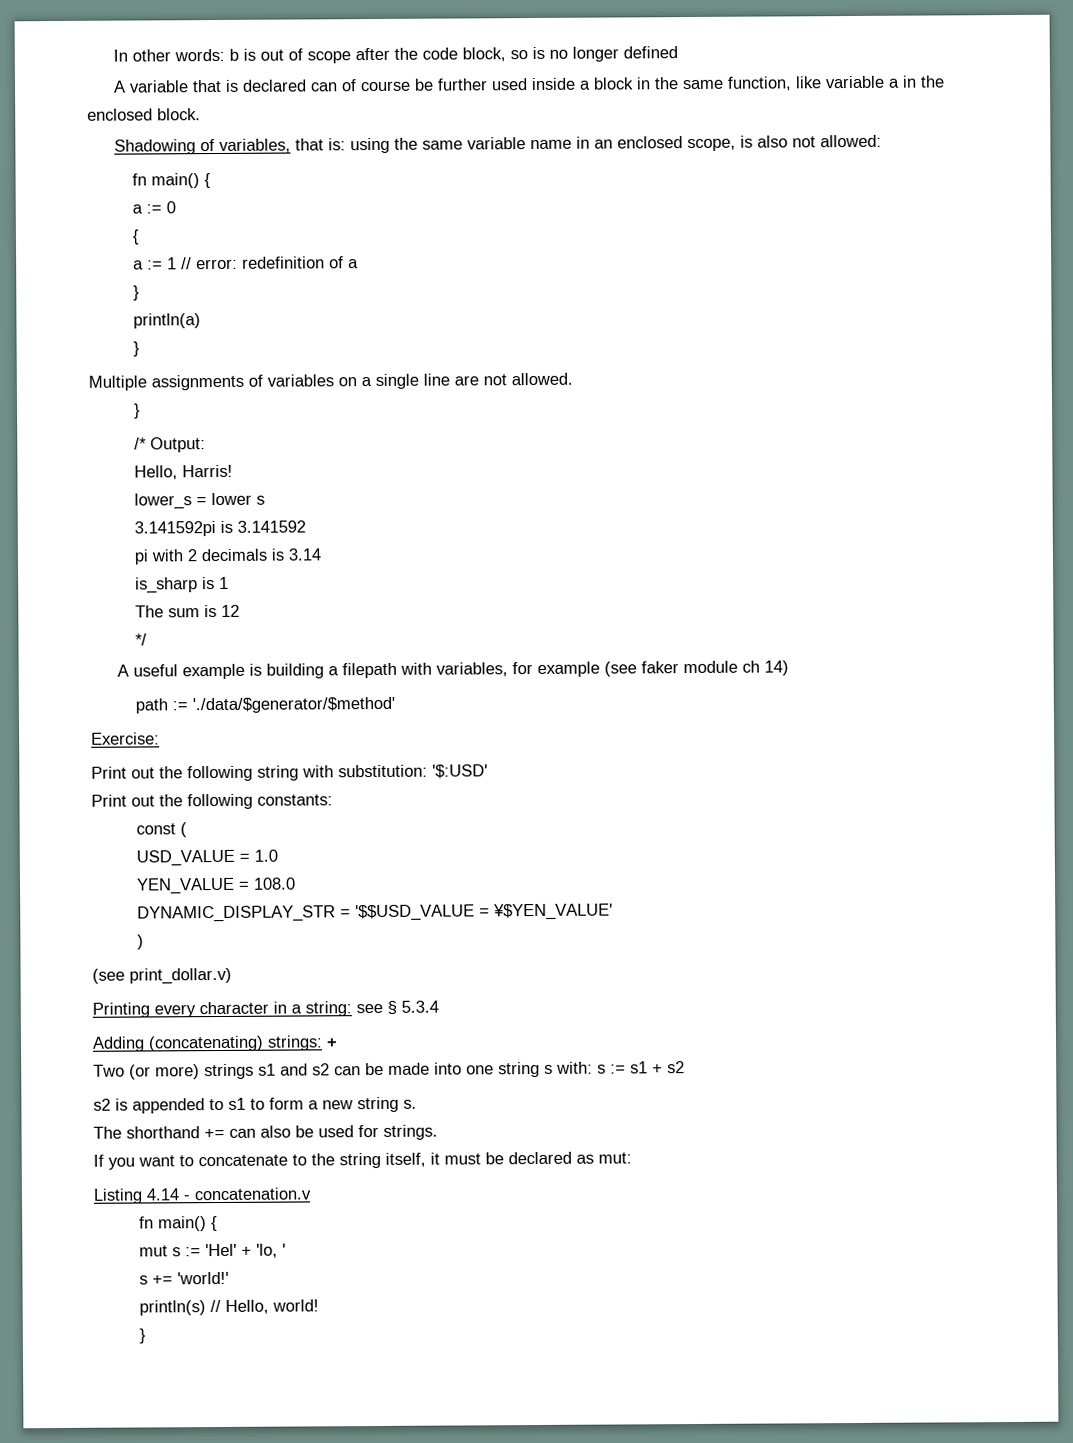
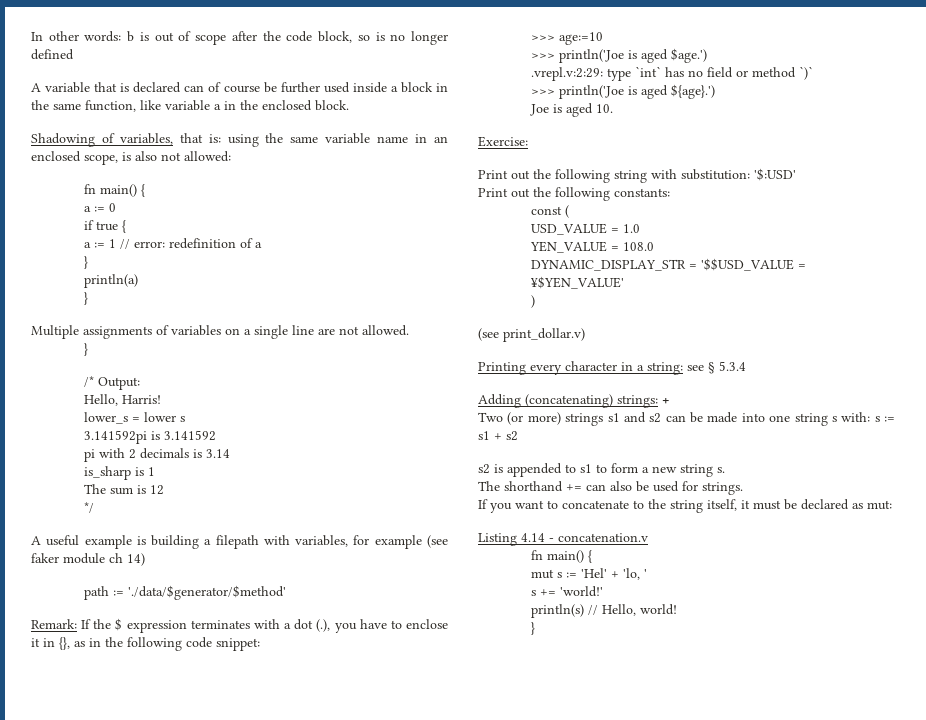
  a := 0
- {
+ if true {
+ Remark: If the $ expression terminates with a dot (.), you have to enclose it in {}, as in the following code snippet:
+ >>> age:=10
+ >>> println('Joe is aged $age.')
+ .vrepl.v:2:29: type `int` has no field or method `)`
+ >>> println('Joe is aged ${age}.')
+ Joe is aged 10.

